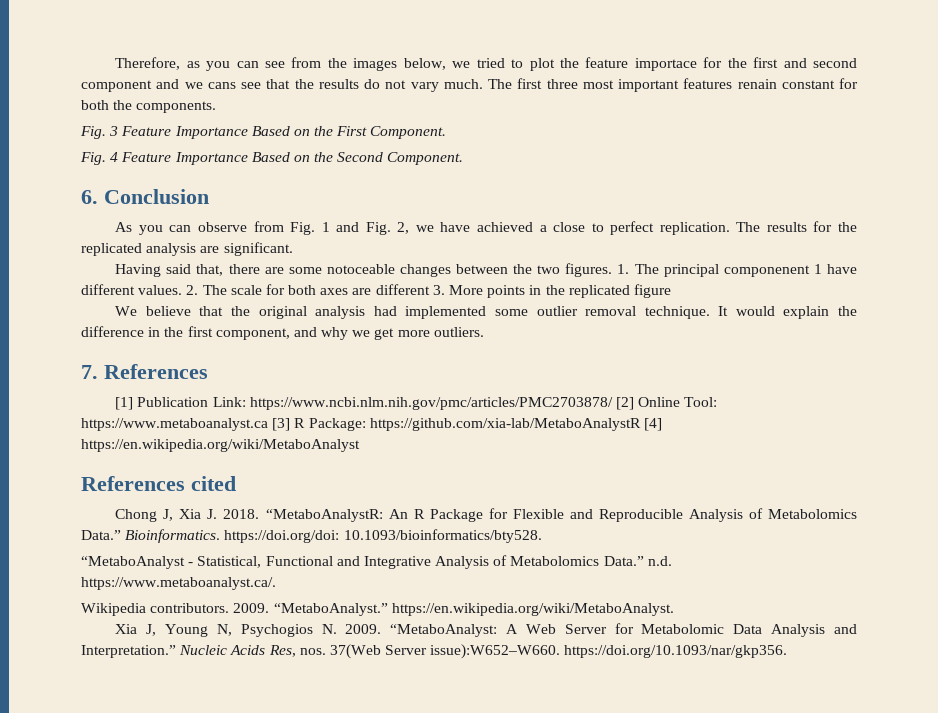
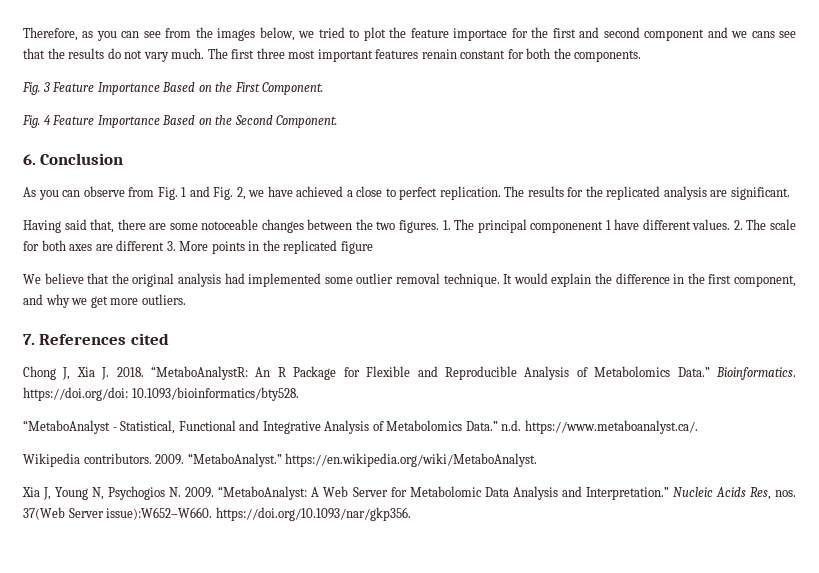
- 7. References
- [1] Publication Link: https://www.ncbi.nlm.nih.gov/pmc/articles/PMC2703878/ [2] Online Tool: https://www.metaboanalyst.ca [3] R Package: https://github.com/xia-lab/MetaboAnalystR [4] https://en.wikipedia.org/wiki/MetaboAnalyst
- References cited
+ 7. References cited

